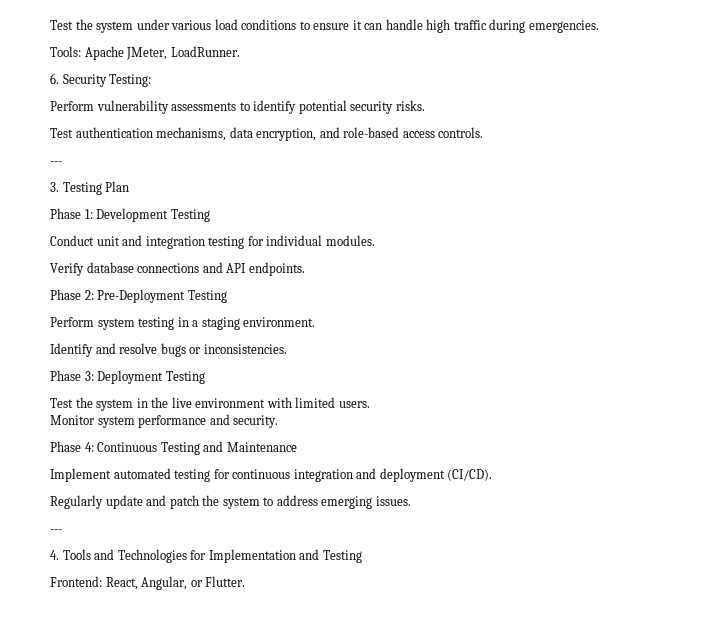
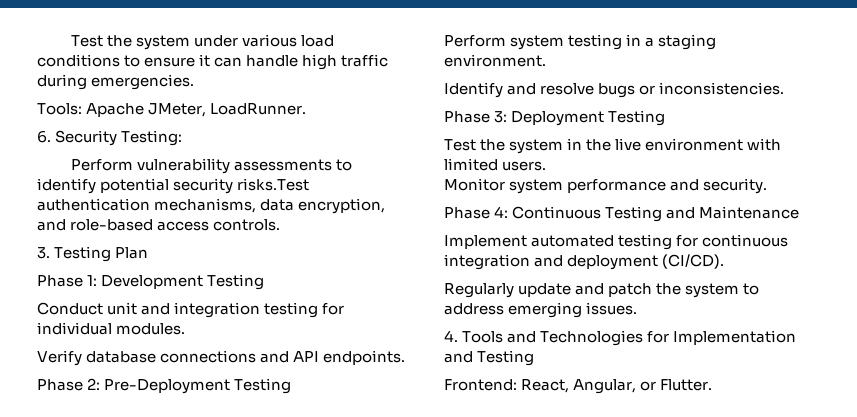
- Perform vulnerability assessments to identify potential security risks.
- Test authentication mechanisms, data encryption, and role-based access controls.
- ---
+ Perform vulnerability assessments to identify potential security risks.Test authentication mechanisms, data encryption, and role-based access controls.
  Regularly update and patch the system to address emerging issues.
- ---

